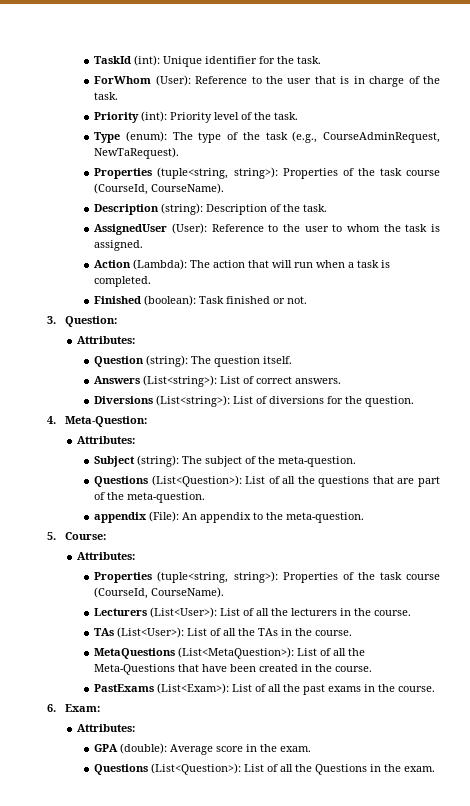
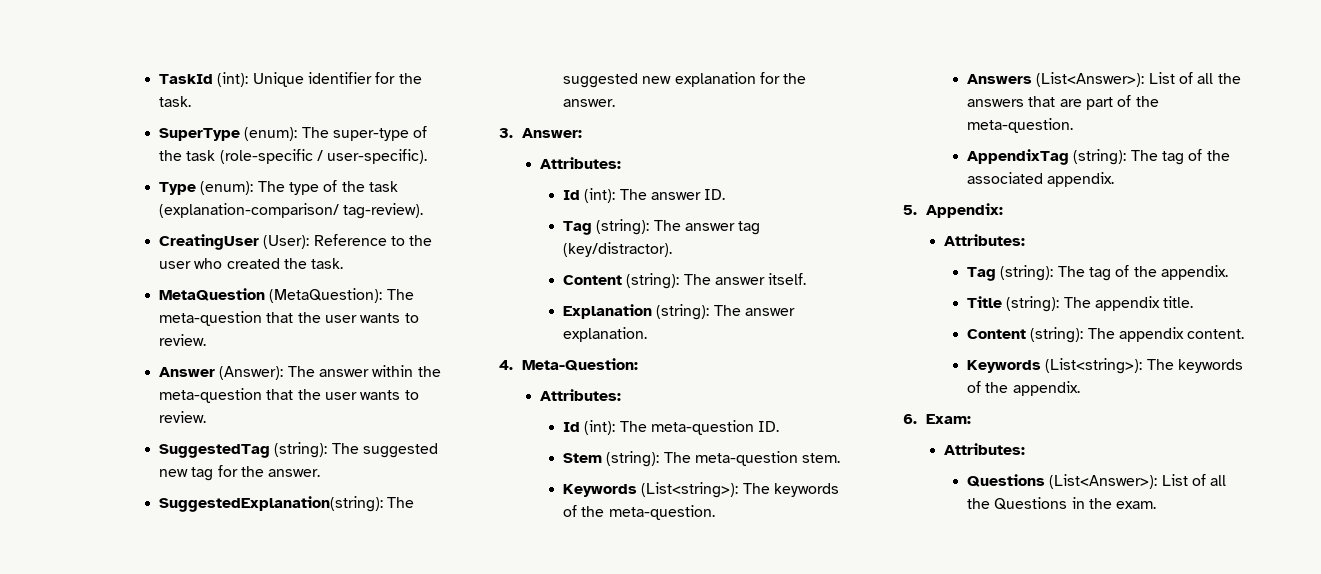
- ForWhom (User): Reference to the user that is in charge of the task.
- Priority (int): Priority level of the task.
+ SuperType (enum): The super-type of the task (role-specific / user-specific).
- Type (enum): The type of the task (e.g., CourseAdminRequest, NewTaRequest).
- Properties (tuple<string, string>): Properties of the task course (CourseId, CourseName).
- Description (string): Description of the task.
- AssignedUser (User): Reference to the user to whom the task is assigned.
- Action (Lambda): The action that will run when a task is completed.
- Finished (boolean): Task finished or not.
+ Type (enum): The type of the task (explanation-comparison/ tag-review).
+ CreatingUser (User): Reference to the user who created the task.
+ MetaQuestion (MetaQuestion): The meta-question that the user wants to review.
+ Answer (Answer): The answer within the meta-question that the user wants to review.
+ SuggestedTag (string): The suggested new tag for the answer.
+ SuggestedExplanation(string): The suggested new explanation for the answer.
- 3. Question:
+ 3. Answer:
  Attributes:
- Question (string): The question itself.
- Answers (List<string>): List of correct answers.
- Diversions (List<string>): List of diversions for the question.
+ Id (int): The answer ID.
+ Tag (string): The answer tag (key/distractor).
+ Content (string): The answer itself.
+ Explanation (string): The answer explanation.
  4. Meta-Question:
  Attributes:
- Subject (string): The subject of the meta-question.
- Questions (List<Question>): List of all the questions that are part of the meta-question.
+ Id (int): The meta-question ID.
+ Stem (string): The meta-question stem.
+ Keywords (List<string>): The keywords of the meta-question.
+ Answers (List<Answer>): List of all the answers that are part of the meta-question.
- appendix (File): An appendix to the meta-question.
+ AppendixTag (string): The tag of the associated appendix.
- 5. Course:
+ 5. Appendix:
  Attributes:
- Properties (tuple<string, string>): Properties of the task course (CourseId, CourseName).
- Lecturers (List<User>): List of all the lecturers in the course.
- TAs (List<User>): List of all the TAs in the course.
- MetaQuestions (List<MetaQuestion>): List of all the Meta-Questions that have been created in the course.
- PastExams (List<Exam>): List of all the past exams in the course.
+ Tag (string): The tag of the appendix.
+ Title (string): The appendix title.
+ Content (string): The appendix content.
+ Keywords (List<string>): The keywords of the appendix.
  6. Exam:
  Attributes:
- GPA (double): Average score in the exam.
- Questions (List<Question>): List of all the Questions in the exam.
+ Questions (List<Answer>): List of all the Questions in the exam.

